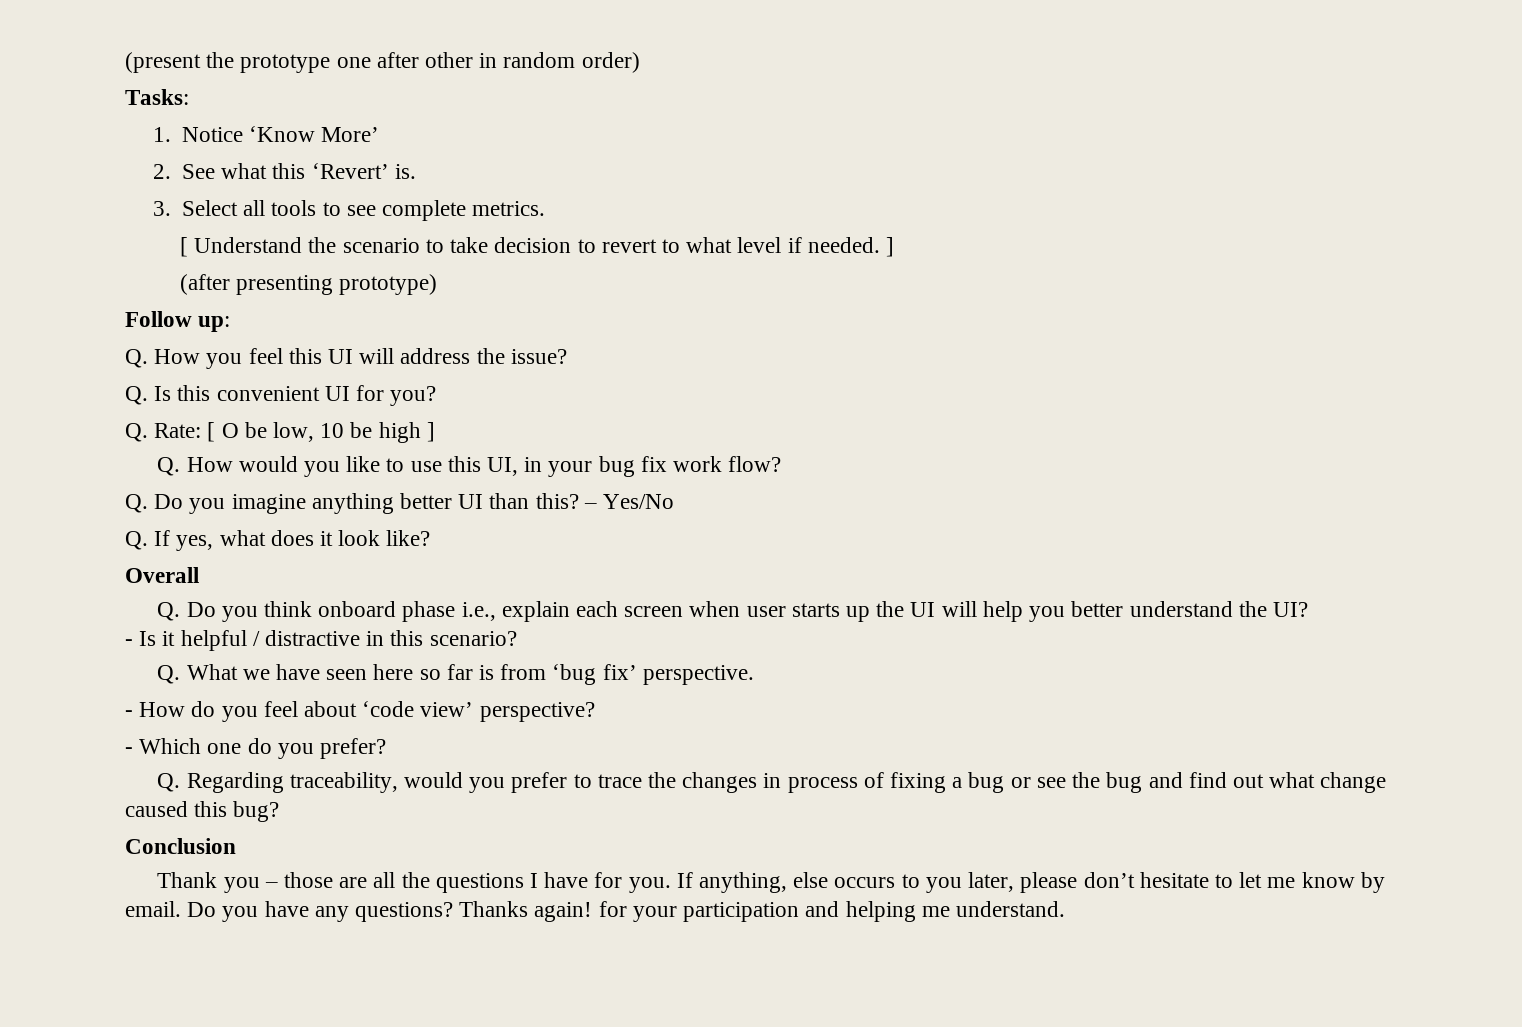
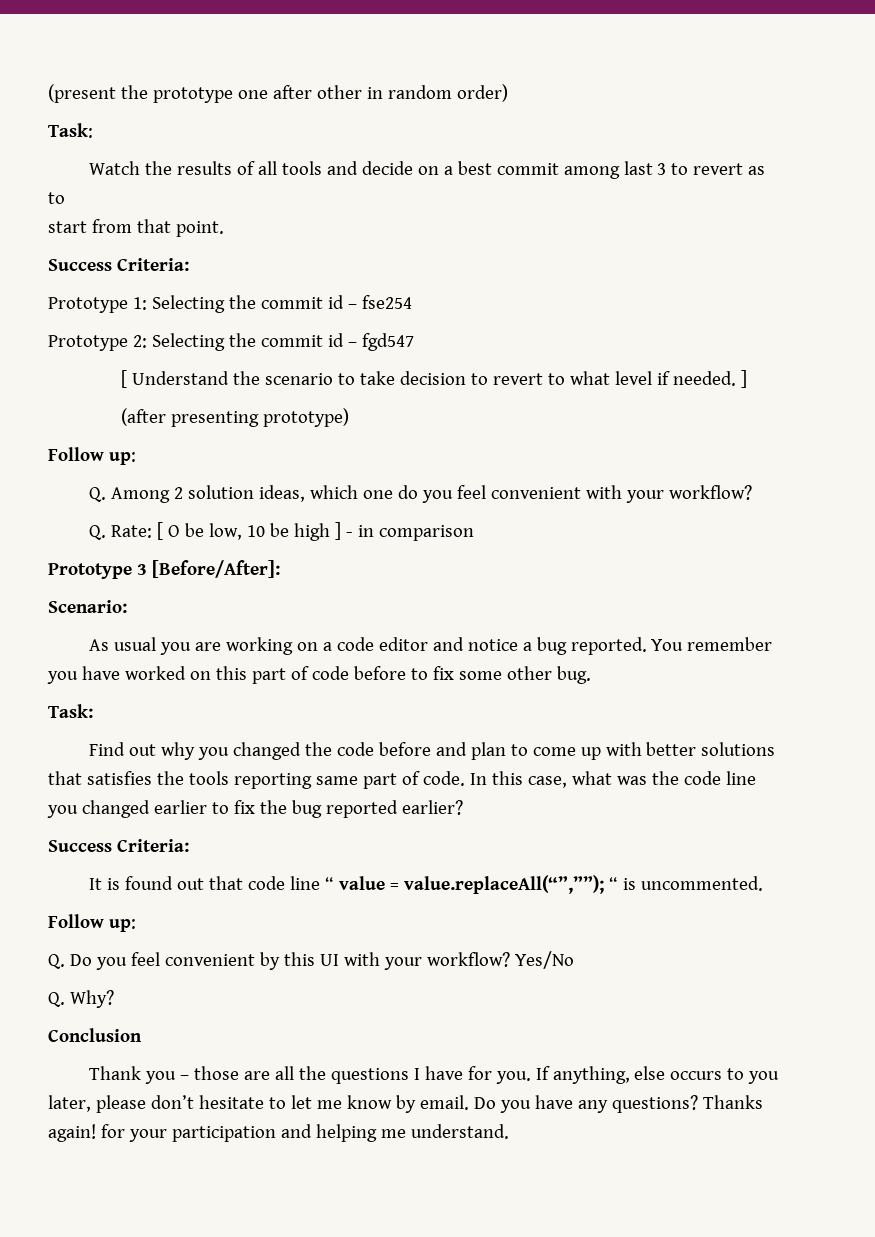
  (present the prototype one after other in random order)
- Tasks:
- 1. Notice ‘Know More’
- 2. See what this ‘Revert’ is.
- 3. Select all tools to see complete metrics.
+ Task:
+ Watch the results of all tools and decide on a best commit among last 3 to revert as to
+ start from that point.
+ Success Criteria:
+ Prototype 1: Selecting the commit id – fse254
+ Prototype 2: Selecting the commit id – fgd547
- Q. How you feel this UI will address the issue?
- Q. Is this convenient UI for you?
+ Q. Among 2 solution ideas, which one do you feel convenient with your workflow?
- Q. Rate: [ O be low, 10 be high ]
- Q. How would you like to use this UI, in your bug fix work flow?
- Q. Do you imagine anything better UI than this? – Yes/No
- Q. If yes, what does it look like?
- Overall
- Q. Do you think onboard phase i.e., explain each screen when user starts up the UI will help you better understand the UI?
- - Is it helpful / distractive in this scenario?
- Q. What we have seen here so far is from ‘bug fix’ perspective.
- - How do you feel about ‘code view’ perspective?
- - Which one do you prefer?
- Q. Regarding traceability, would you prefer to trace the changes in process of fixing a bug or see the bug and find out what change caused this bug?
+ Q. Rate: [ O be low, 10 be high ] - in comparison
+ Prototype 3 [Before/After]:
+ Scenario:
+ As usual you are working on a code editor and notice a bug reported. You remember you have worked on this part of code before to fix some other bug.
+ Task:
+ Find out why you changed the code before and plan to come up with better solutions that satisfies the tools reporting same part of code. In this case, what was the code line you changed earlier to fix the bug reported earlier?
+ Success Criteria:
+ It is found out that code line “ value = value.replaceAll(“”,””); “ is uncommented.
+ Follow up:
+ Q. Do you feel convenient by this UI with your workflow? Yes/No
+ Q. Why?

